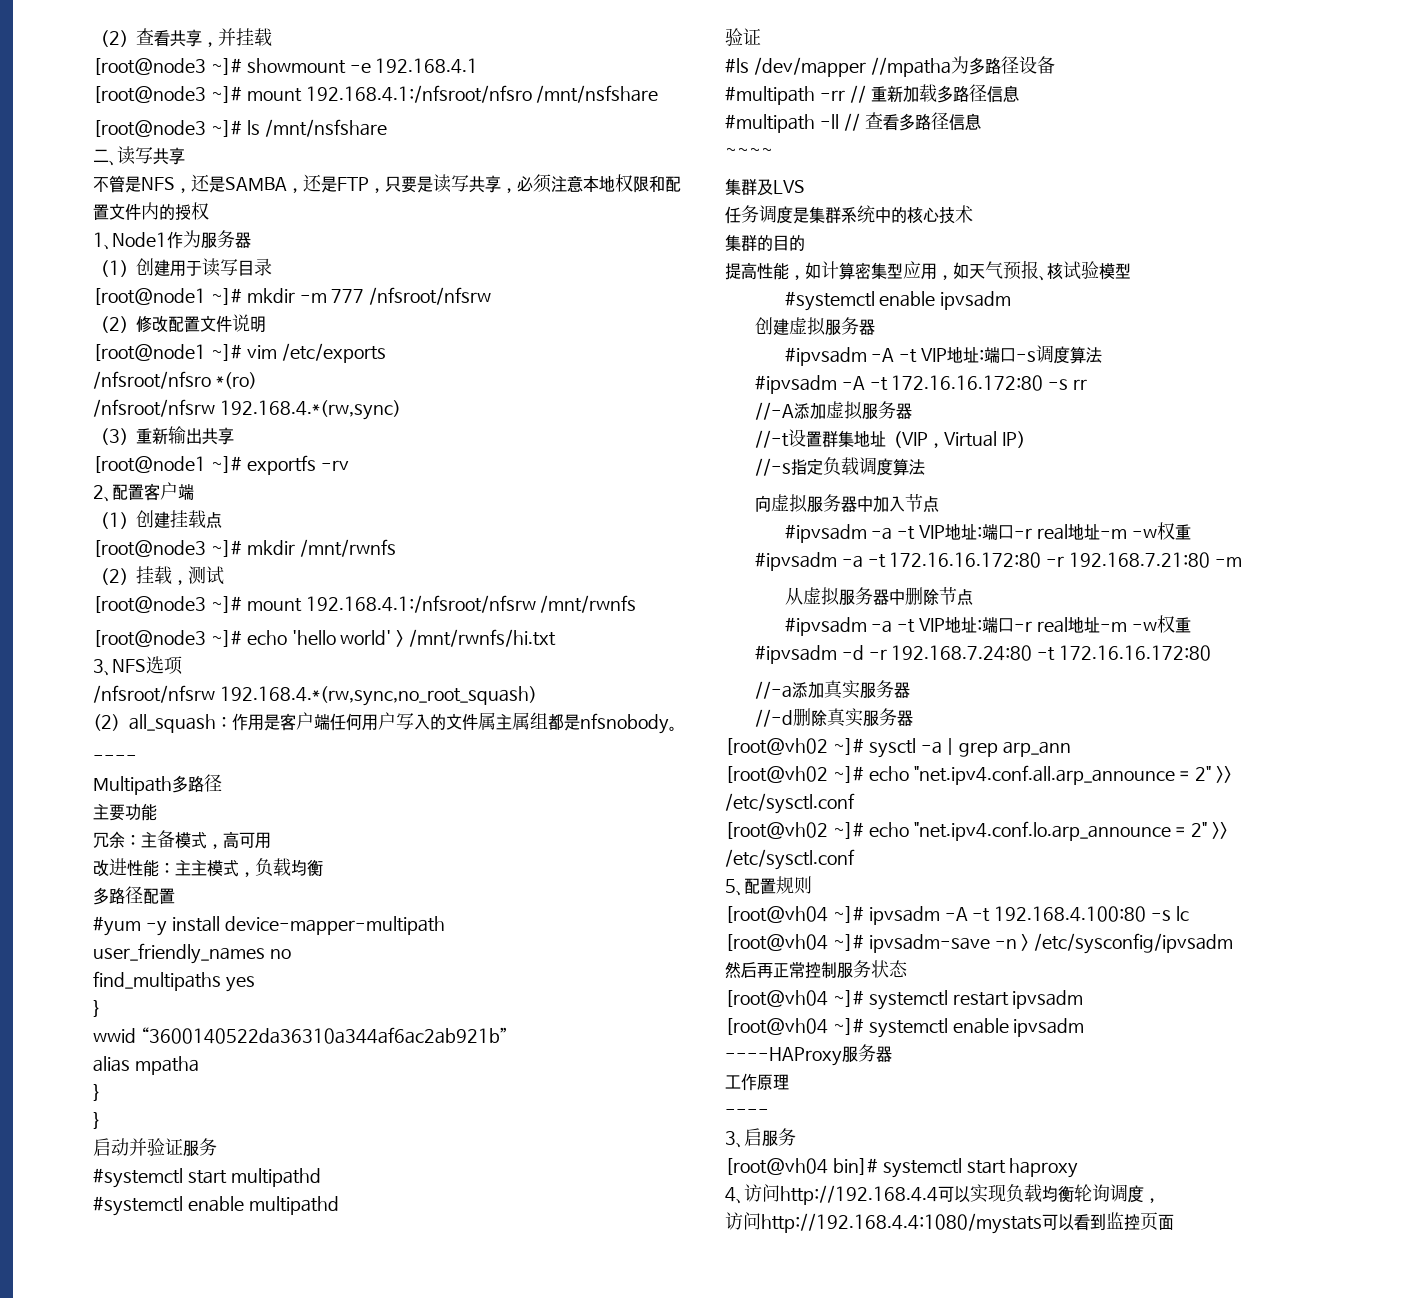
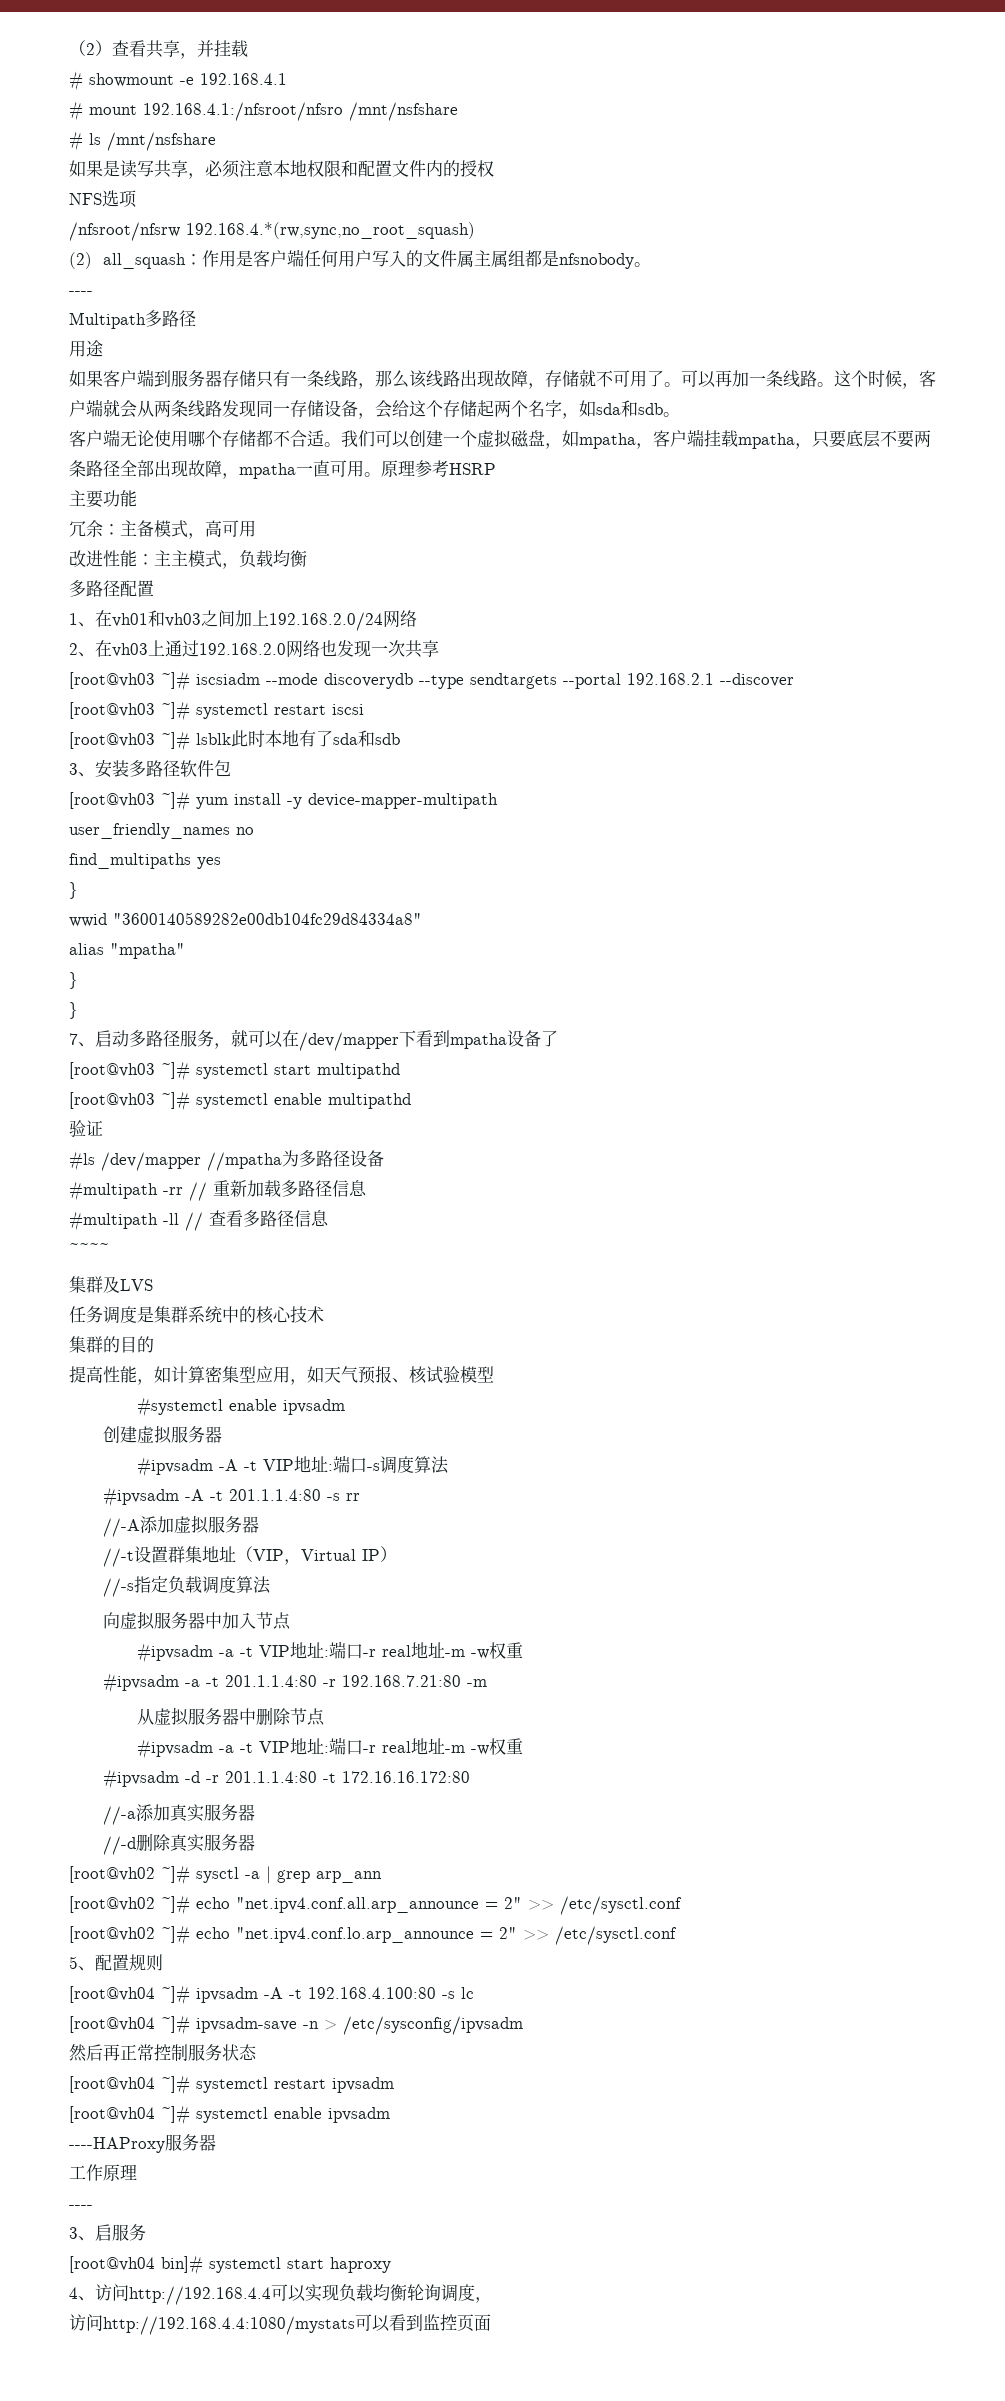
- [root@node3 ~]# showmount -e 192.168.4.1
+ # showmount -e 192.168.4.1
- [root@node3 ~]# mount 192.168.4.1:/nfsroot/nfsro /mnt/nsfshare
+ # mount 192.168.4.1:/nfsroot/nfsro /mnt/nsfshare
- [root@node3 ~]# ls /mnt/nsfshare
+ # ls /mnt/nsfshare
- 二、读写共享
- 不管是NFS，还是SAMBA，还是FTP，只要是读写共享，必须注意本地权限和配置文件内的授权
+ 如果是读写共享，必须注意本地权限和配置文件内的授权
- 1、Node1作为服务器
- （1）创建用于读写目录
- [root@node1 ~]# mkdir -m 777 /nfsroot/nfsrw
- （2）修改配置文件说明
- [root@node1 ~]# vim /etc/exports
- /nfsroot/nfsro *(ro)
- /nfsroot/nfsrw 192.168.4.*(rw,sync)
- （3）重新输出共享
- [root@node1 ~]# exportfs -rv
- 2、配置客户端
- （1）创建挂载点
- [root@node3 ~]# mkdir /mnt/rwnfs
- （2）挂载，测试
- [root@node3 ~]# mount 192.168.4.1:/nfsroot/nfsrw /mnt/rwnfs
- [root@node3 ~]# echo 'hello world' > /mnt/rwnfs/hi.txt
- 3、NFS选项
+ NFS选项
+ 用途
+ 如果客户端到服务器存储只有一条线路，那么该线路出现故障，存储就不可用了。可以再加一条线路。这个时候，客户端就会从两条线路发现同一存储设备，会给这个存储起两个名字，如sda和sdb。
+ 客户端无论使用哪个存储都不合适。我们可以创建一个虚拟磁盘，如mpatha，客户端挂载mpatha，只要底层不要两条路径全部出现故障，mpatha一直可用。原理参考HSRP
- #yum -y install device-mapper-multipath
+ 1、在vh01和vh03之间加上192.168.2.0/24网络
+ 2、在vh03上通过192.168.2.0网络也发现一次共享
+ [root@vh03 ~]# iscsiadm --mode discoverydb --type sendtargets --portal 192.168.2.1 --discover
+ [root@vh03 ~]# systemctl restart iscsi
+ [root@vh03 ~]# lsblk此时本地有了sda和sdb
+ 3、安装多路径软件包
+ [root@vh03 ~]# yum install -y device-mapper-multipath
- wwid “3600140522da36310a344af6ac2ab921b”
+ wwid "3600140589282e00db104fc29d84334a8"
- alias mpatha
+ alias "mpatha"
- 启动并验证服务
- #systemctl start multipathd
+ 7、启动多路径服务，就可以在/dev/mapper下看到mpatha设备了
+ [root@vh03 ~]# systemctl start multipathd
- #systemctl enable multipathd
+ [root@vh03 ~]# systemctl enable multipathd
- #ipvsadm -A -t 172.16.16.172:80 -s rr
+ #ipvsadm -A -t 201.1.1.4:80 -s rr
- #ipvsadm -a -t 172.16.16.172:80 -r 192.168.7.21:80 -m
+ #ipvsadm -a -t 201.1.1.4:80 -r 192.168.7.21:80 -m
- #ipvsadm -d -r 192.168.7.24:80 -t 172.16.16.172:80
+ #ipvsadm -d -r 201.1.1.4:80 -t 172.16.16.172:80

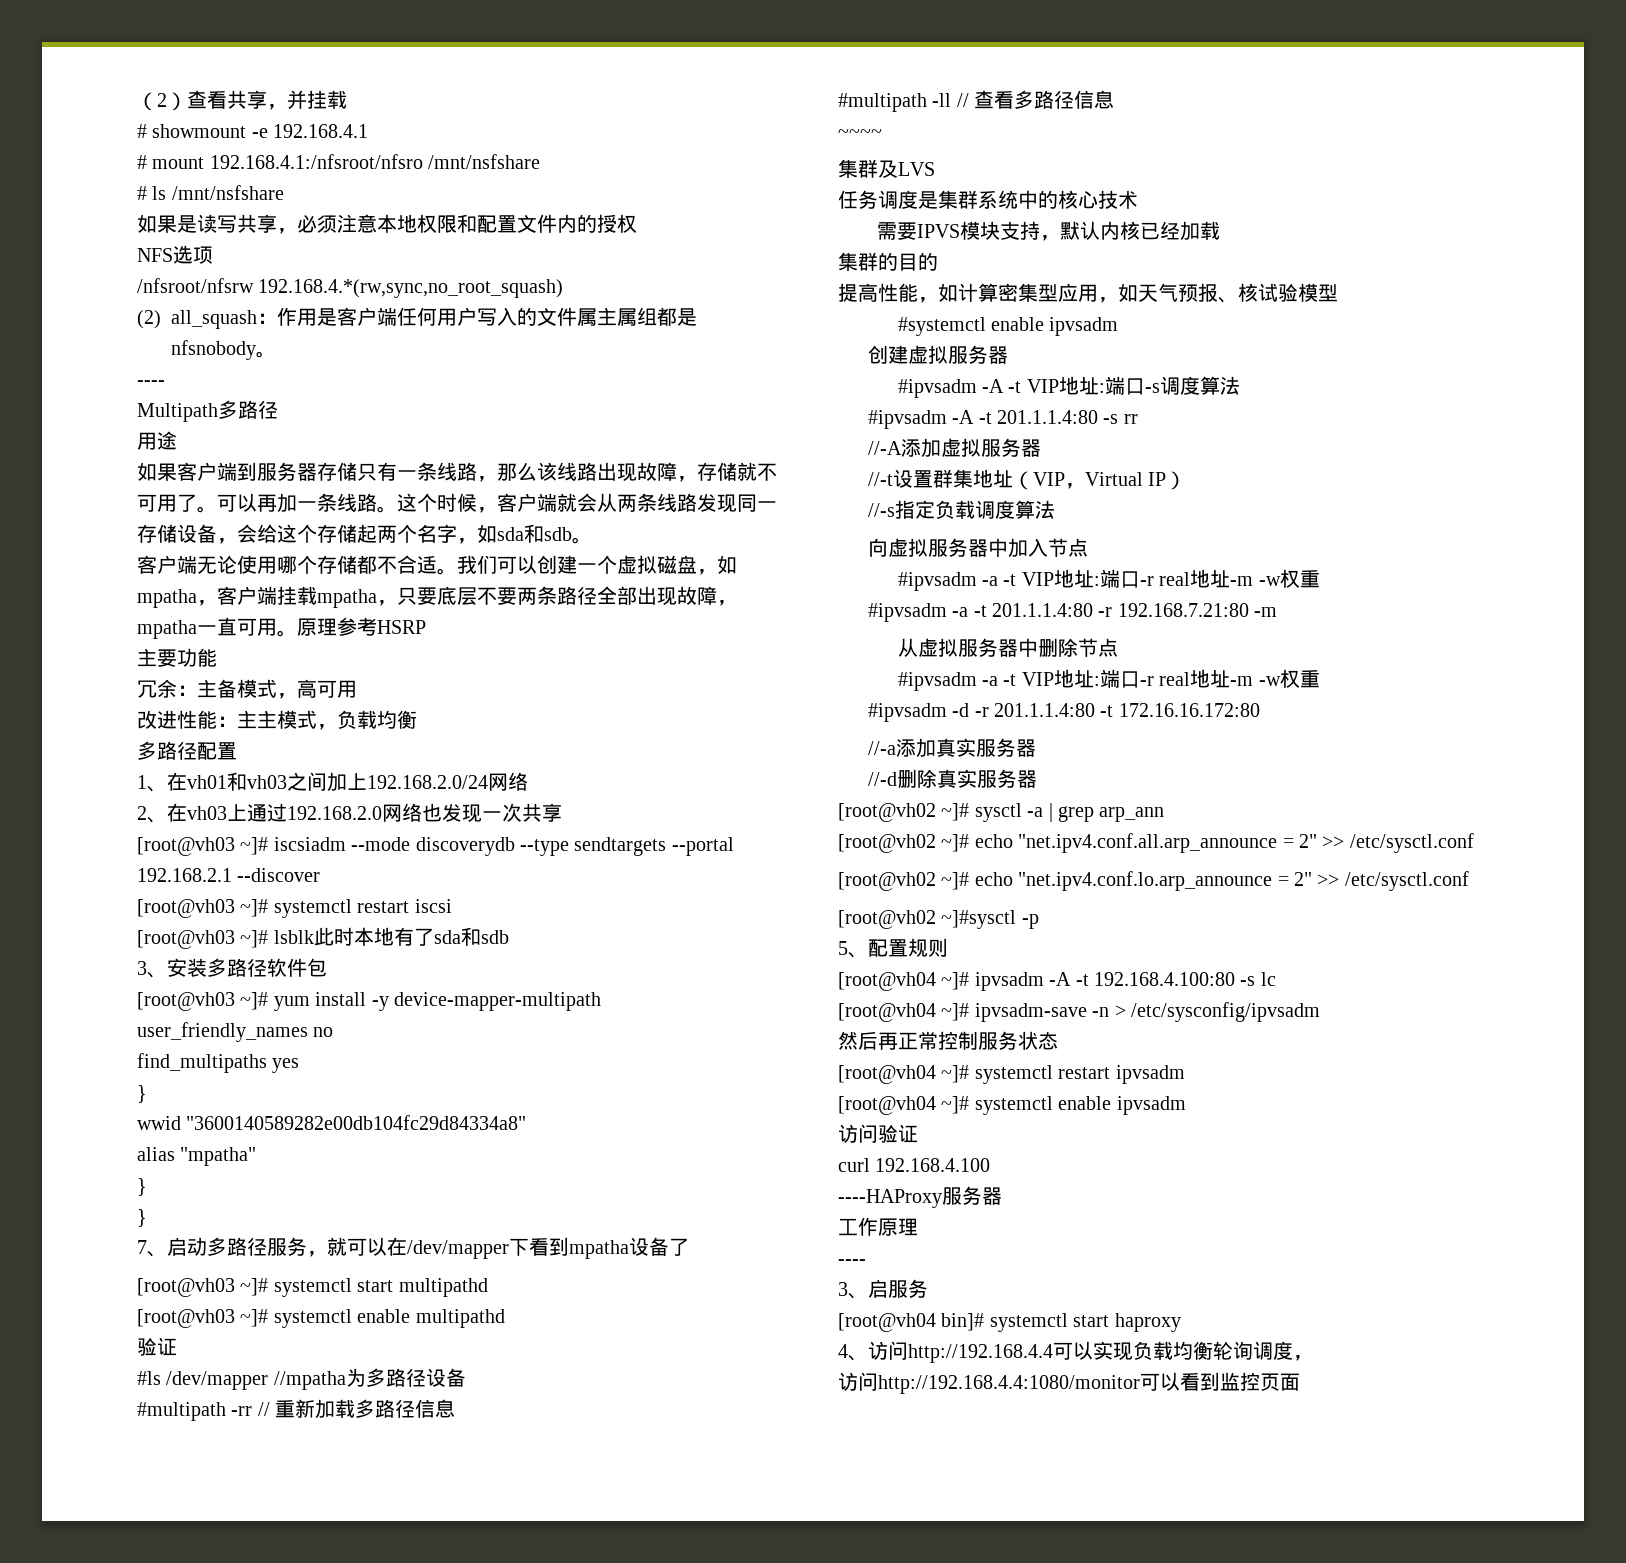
+ 需要IPVS模块支持，默认内核已经加载
+ [root@vh02 ~]#sysctl -p
+ 访问验证
+ curl 192.168.4.100
- 访问http://192.168.4.4:1080/mystats可以看到监控页面
+ 访问http://192.168.4.4:1080/monitor可以看到监控页面

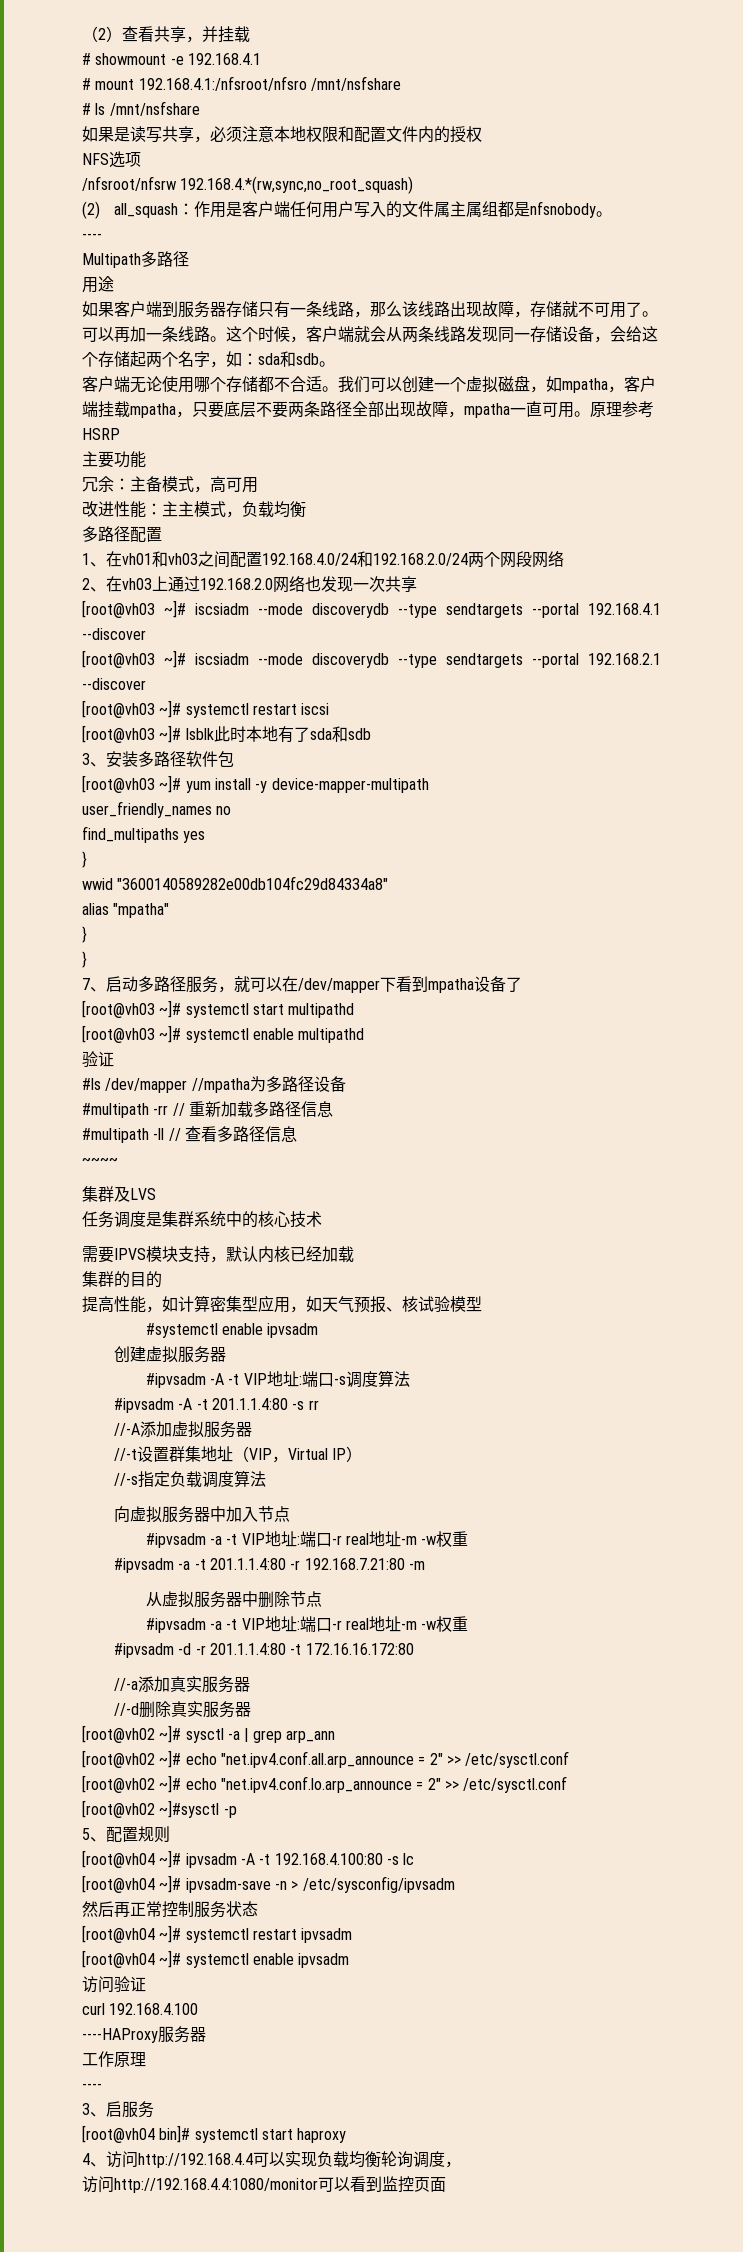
- 这个时候，客户端就会从两条线路发现同一存储设备，会给这个存储起两个名字，如sda和sdb。
+ 这个时候，客户端就会从两条线路发现同一存储设备，会给这个存储起两个名字，如：sda和sdb。
- 1、在vh01和vh03之间加上192.168.2.0/24网络
+ 1、在vh01和vh03之间配置192.168.4.0/24和192.168.2.0/24两个网段网络
+ [root@vh03 ~]# iscsiadm --mode discoverydb --type sendtargets --portal 192.168.4.1 --discover

